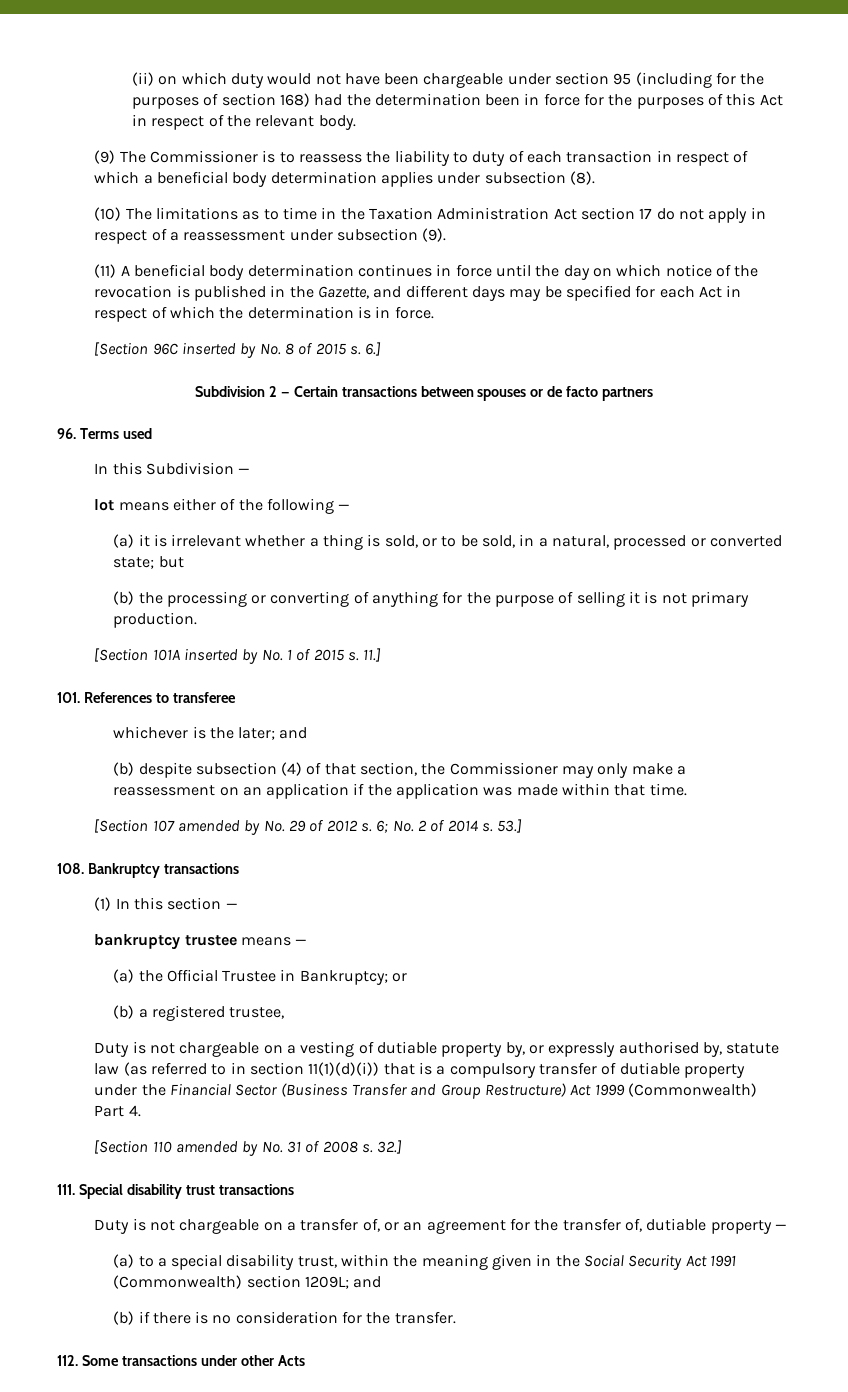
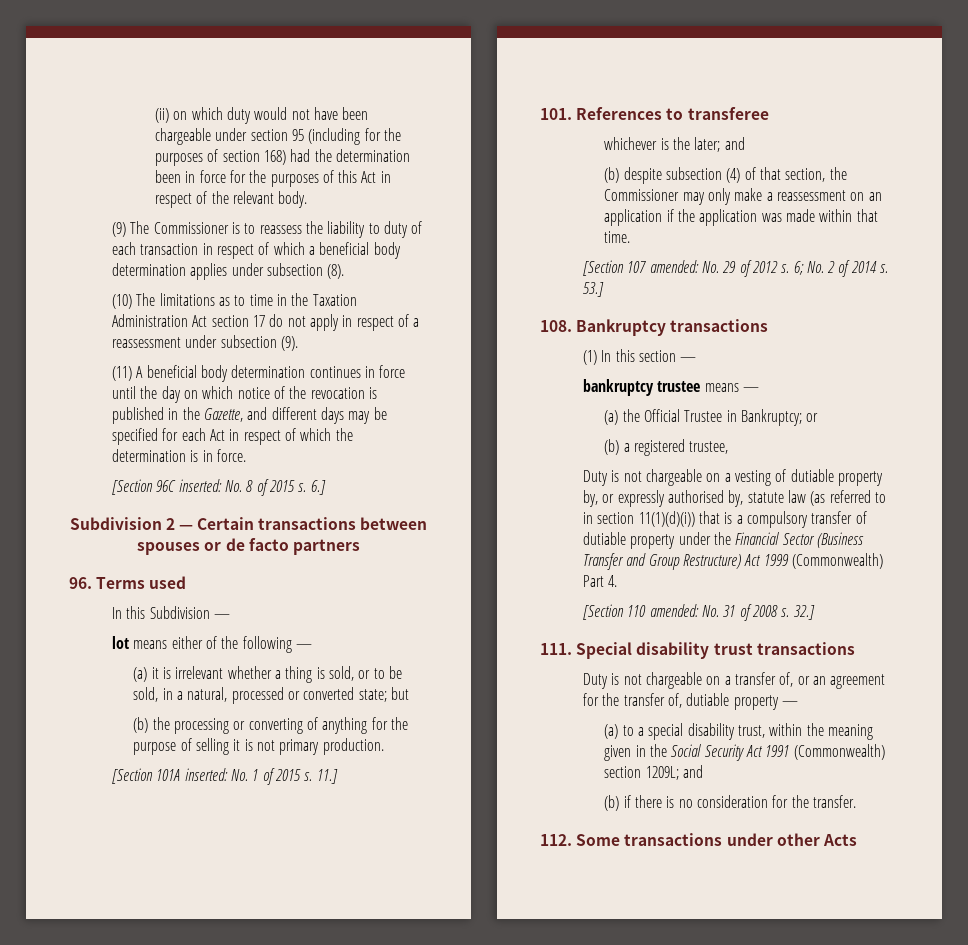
- [Section 96C inserted by No. 8 of 2015 s.
+ [Section 96C inserted: No. 8 of 2015 s.
- [Section 101A inserted by No. 1 of 2015 s.
+ [Section 101A inserted: No. 1 of 2015 s.
- [Section 107 amended by No. 29 of 2012 s.
+ [Section 107 amended: No. 29 of 2012 s.
- [Section 110 amended by No. 31 of 2008 s.
+ [Section 110 amended: No. 31 of 2008 s.

